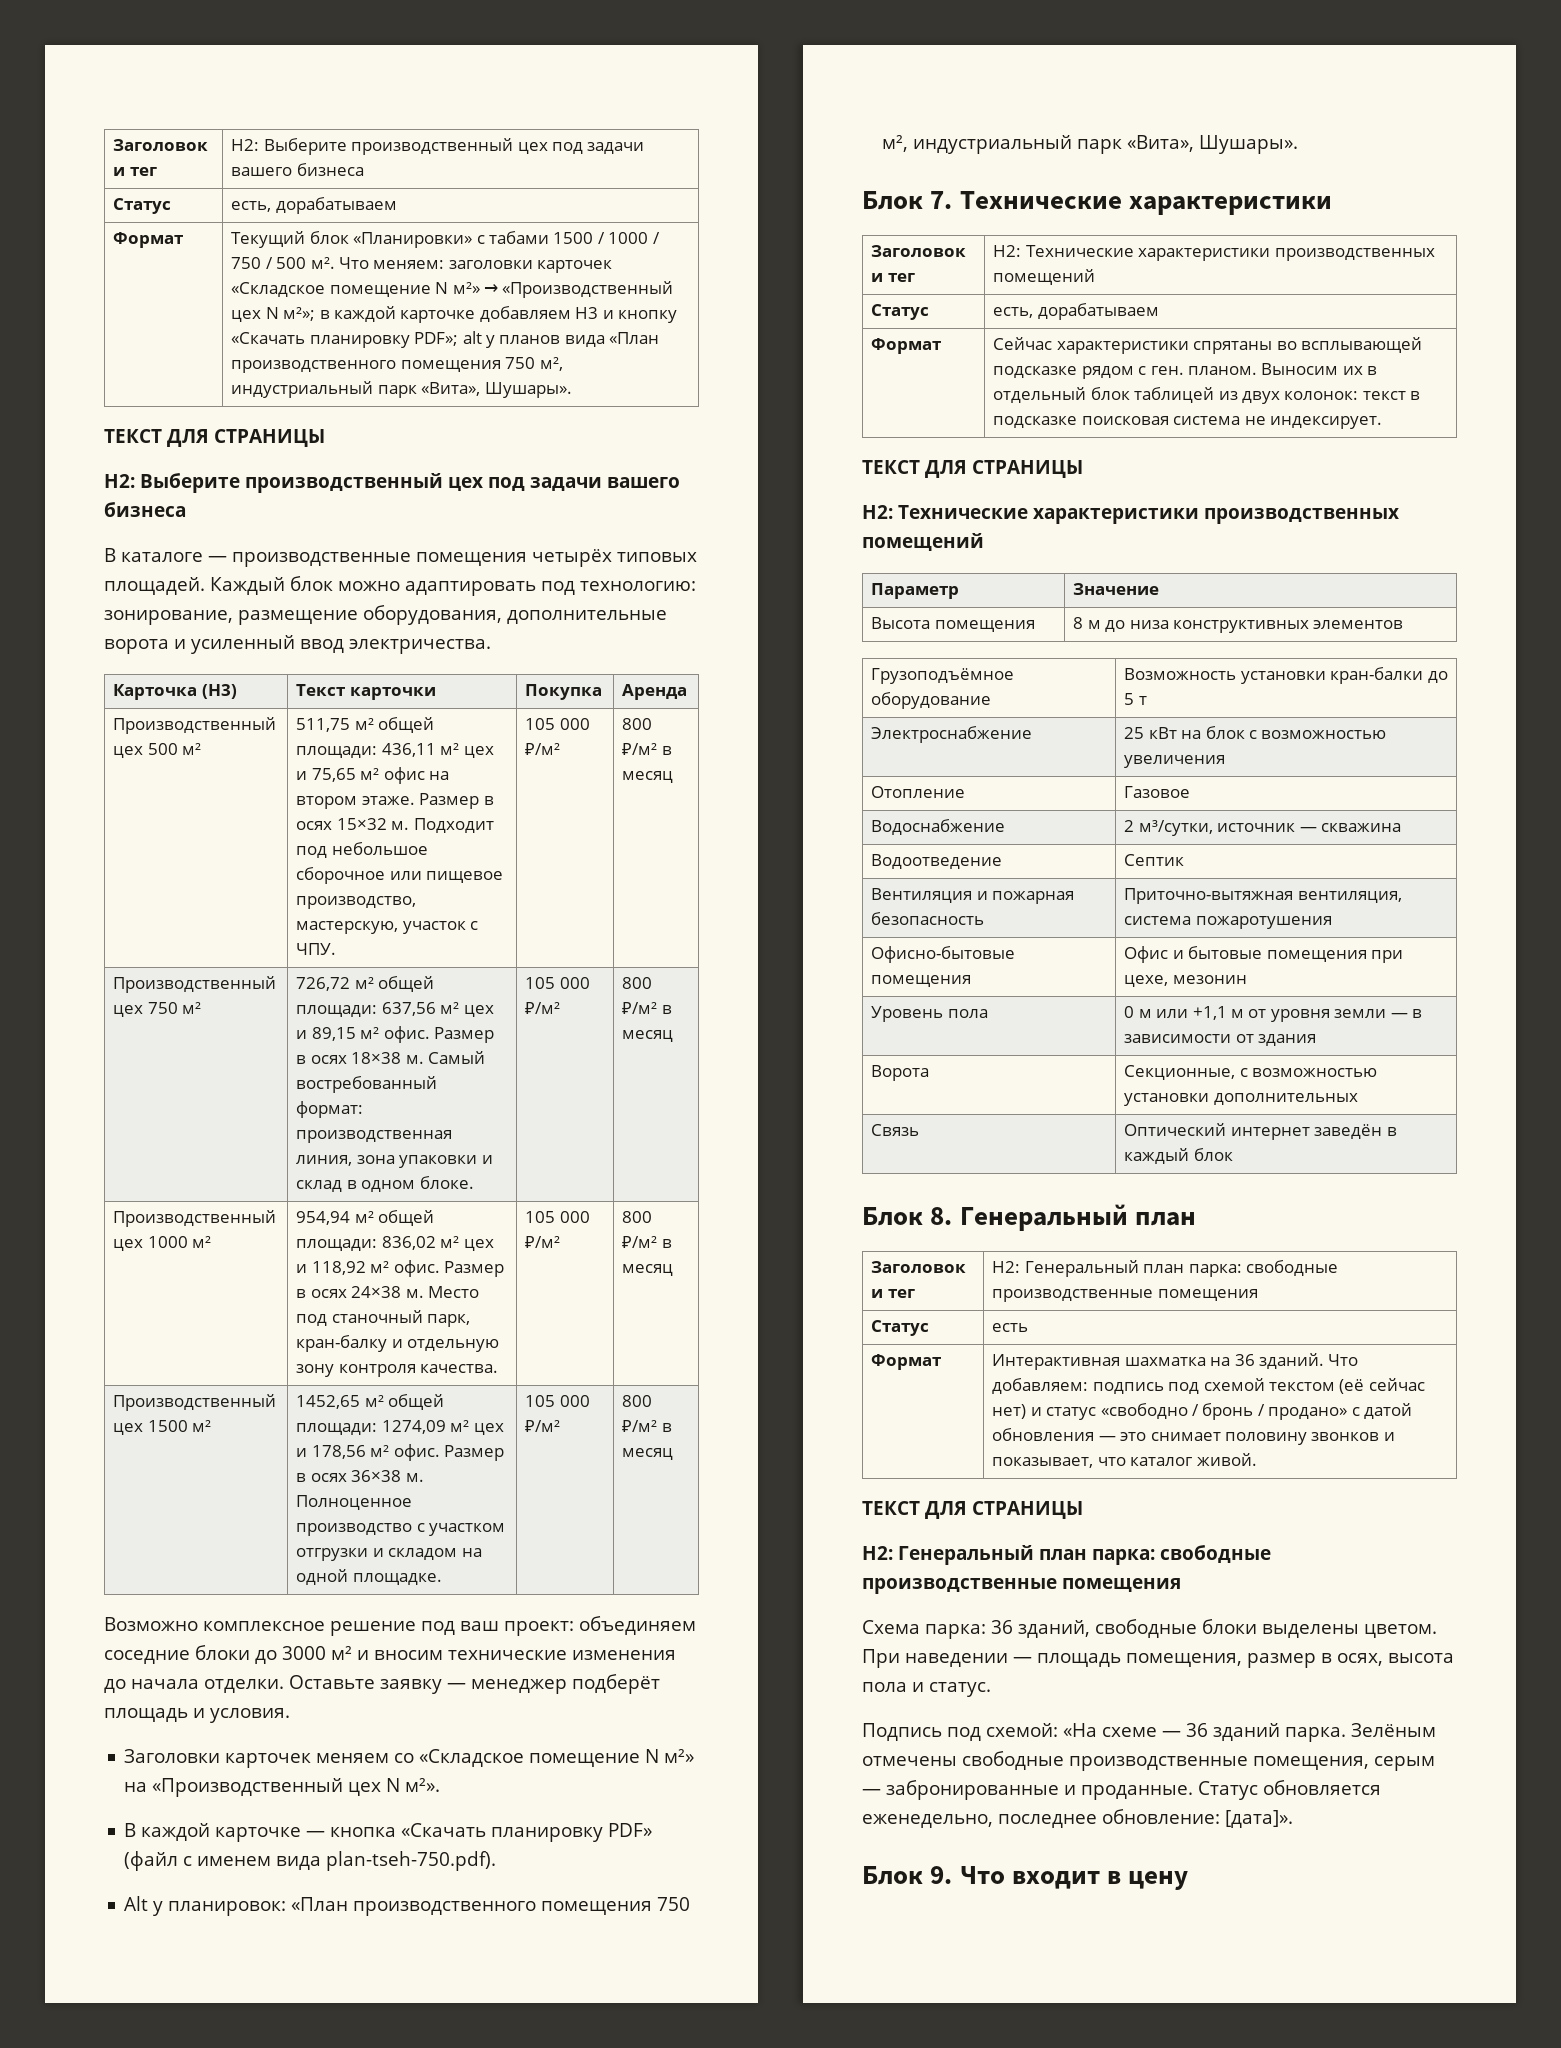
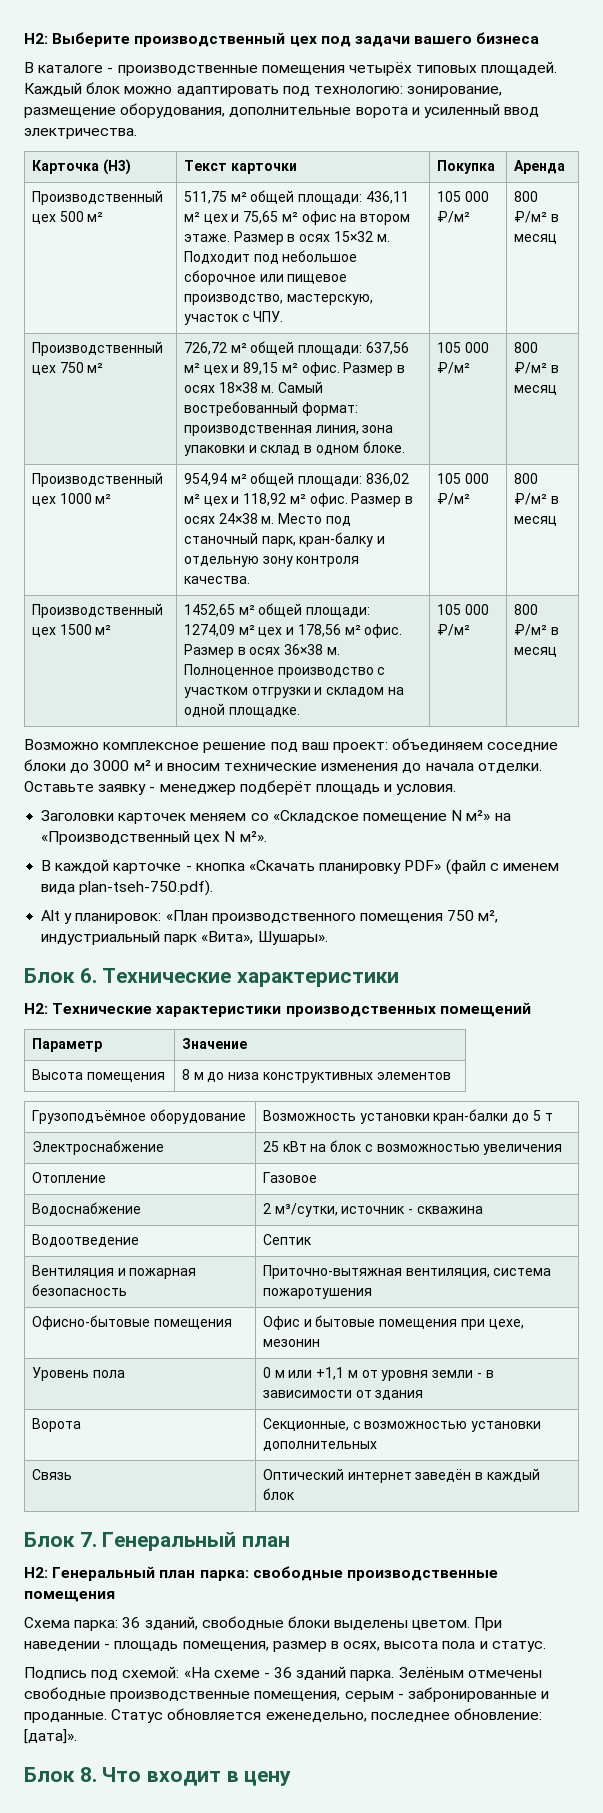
- Заголовок и тег | H2: Выберите производственный цех под задачи вашего бизнеса
- Статус | есть, дорабатываем
- Формат | Текущий блок «Планировки» с табами 1500 / 1000 / 750 / 500 м². Что меняем: заголовки карточек «Складское помещение N м²» → «Производственный цех N м²»; в каждой карточке добавляем H3 и кнопку «Скачать планировку PDF»; alt у планов вида «План производственного помещения 750 м², индустриальный парк «Вита», Шушары».
- ТЕКСТ ДЛЯ СТРАНИЦЫ
- В каталоге — производственные помещения четырёх типовых площадей.
+ В каталоге - производственные помещения четырёх типовых площадей.
- Оставьте заявку — менеджер подберёт площадь и условия.
+ Оставьте заявку - менеджер подберёт площадь и условия.
- В каждой карточке — кнопка «Скачать планировку PDF» (файл с именем вида plan-tseh-750.pdf).
+ В каждой карточке - кнопка «Скачать планировку PDF» (файл с именем вида plan-tseh-750.pdf).
- Блок 7. Технические характеристики
- Заголовок и тег | H2: Технические характеристики производственных помещений
- Статус | есть, дорабатываем
- Формат | Сейчас характеристики спрятаны во всплывающей подсказке рядом с ген. планом. Выносим их в отдельный блок таблицей из двух колонок: текст в подсказке поисковая система не индексирует.
- ТЕКСТ ДЛЯ СТРАНИЦЫ
+ Блок 6. Технические характеристики
- Водоснабжение | 2 м³/сутки, источник — скважина
+ Водоснабжение | 2 м³/сутки, источник - скважина
- Уровень пола | 0 м или +1,1 м от уровня земли — в зависимости от здания
+ Уровень пола | 0 м или +1,1 м от уровня земли - в зависимости от здания
- Блок 8. Генеральный план
- Заголовок и тег | H2: Генеральный план парка: свободные производственные помещения
- Статус | есть
- Формат | Интерактивная шахматка на 36 зданий. Что добавляем: подпись под схемой текстом (её сейчас нет) и статус «свободно / бронь / продано» с датой обновления — это снимает половину звонков и показывает, что каталог живой.
- ТЕКСТ ДЛЯ СТРАНИЦЫ
+ Блок 7. Генеральный план
- При наведении — площадь помещения, размер в осях, высота пола и статус.
+ При наведении - площадь помещения, размер в осях, высота пола и статус.
- Подпись под схемой: «На схеме — 36 зданий парка.
+ Подпись под схемой: «На схеме - 36 зданий парка.
- Зелёным отмечены свободные производственные помещения, серым — забронированные и проданные.
+ Зелёным отмечены свободные производственные помещения, серым - забронированные и проданные.
- Блок 9. Что входит в цену
+ Блок 8. Что входит в цену

